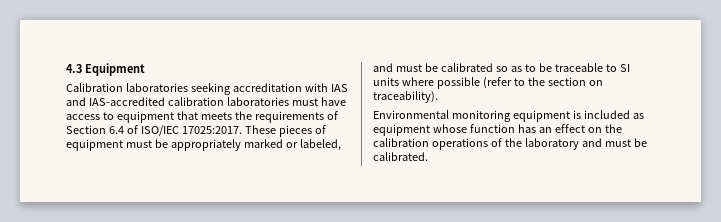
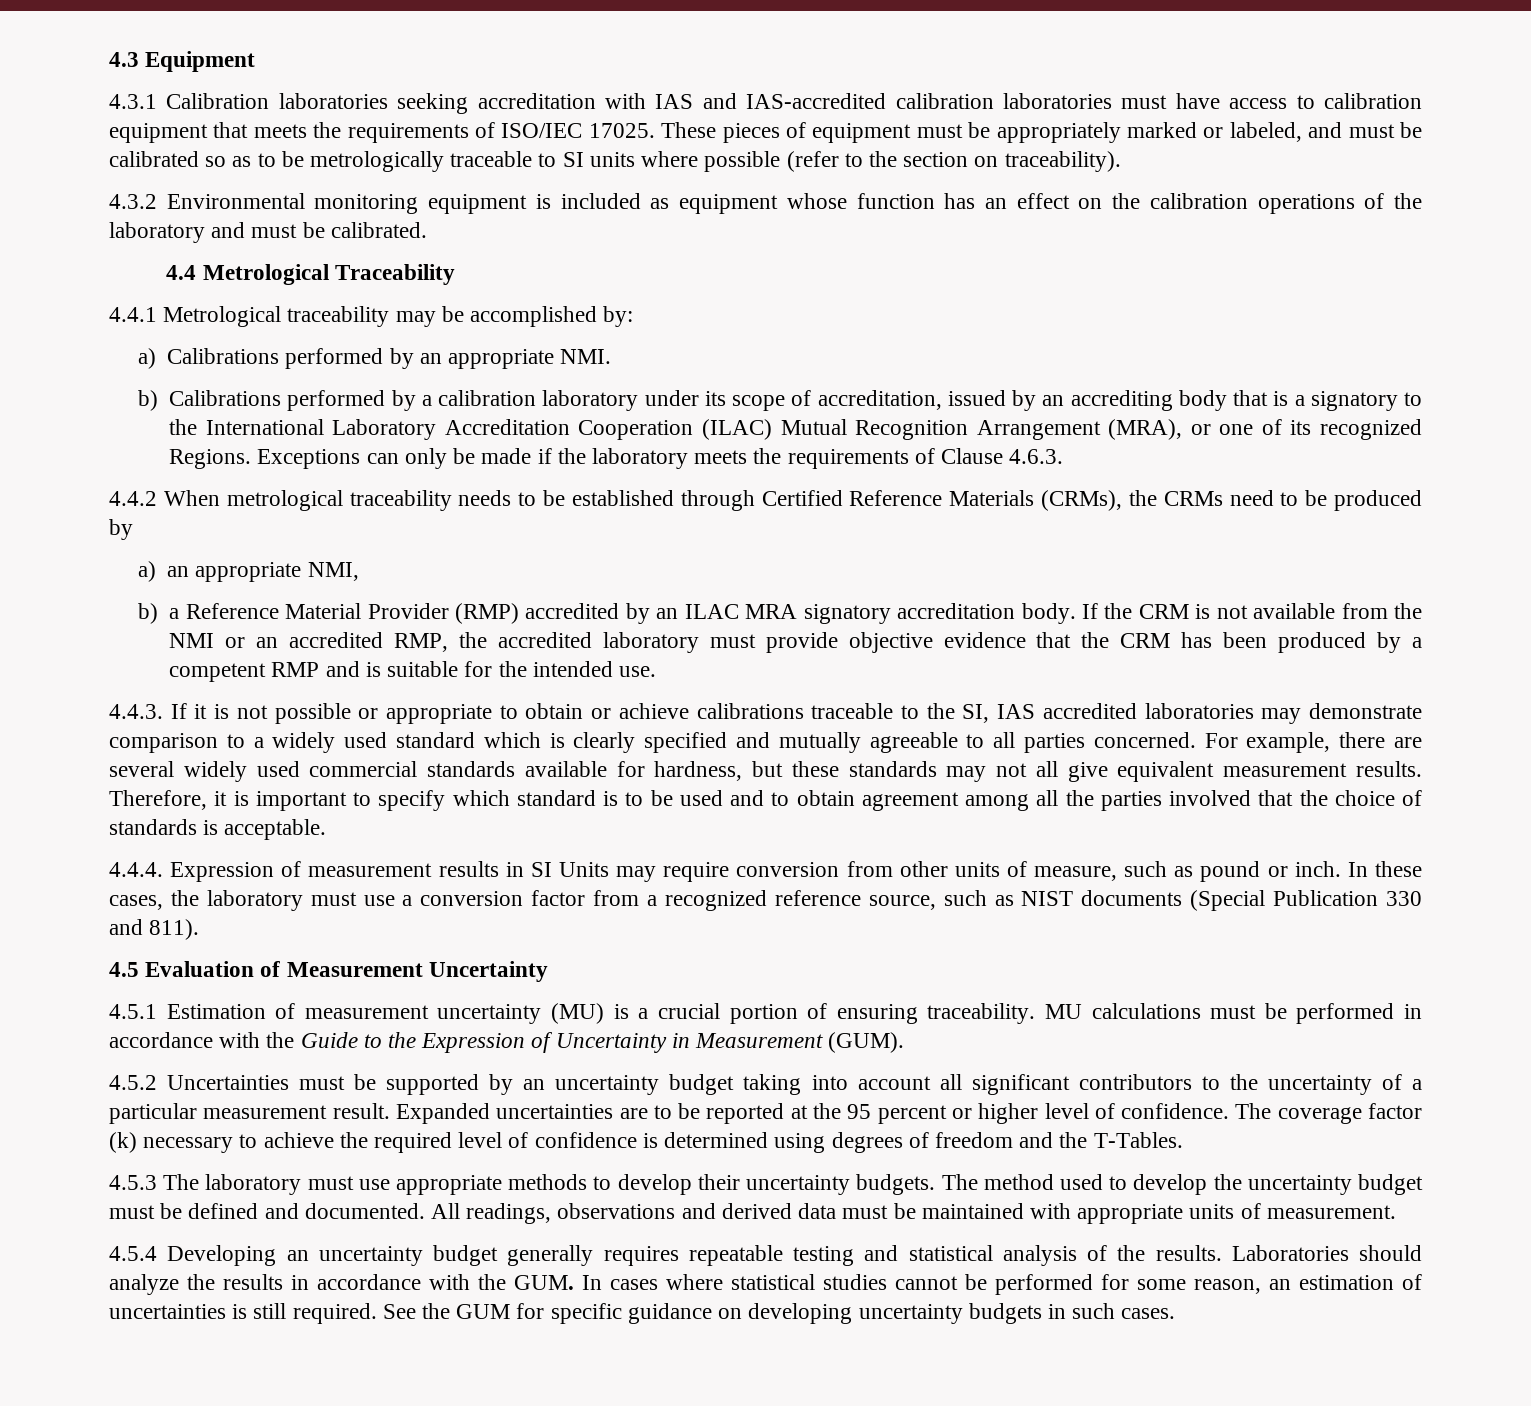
- Calibration laboratories seeking accreditation with IAS and IAS-accredited calibration laboratories must have access to equipment that meets the requirements of Section 6.4 of ISO/IEC 17025:2017.
+ 4.3.1 Calibration laboratories seeking accreditation with IAS and IAS-accredited calibration laboratories must have access to calibration equipment that meets the requirements of ISO/IEC 17025.
- These pieces of equipment must be appropriately marked or labeled, and must be calibrated so as to be traceable to SI units where possible (refer to the section on traceability).
+ These pieces of equipment must be appropriately marked or labeled, and must be calibrated so as to be metrologically traceable to SI units where possible (refer to the section on traceability).
- Environmental monitoring equipment is included as equipment whose function has an effect on the calibration operations of the laboratory and must be calibrated.
+ 4.3.2 Environmental monitoring equipment is included as equipment whose function has an effect on the calibration operations of the laboratory and must be calibrated.
+ 4.4 Metrological Traceability
+ 4.4.1 Metrological traceability may be accomplished by:
+ a) Calibrations performed by an appropriate NMI.
+ b) Calibrations performed by a calibration laboratory under its scope of accreditation, issued by an accrediting body that is a signatory to the International Laboratory Accreditation Cooperation (ILAC) Mutual Recognition Arrangement (MRA), or one of its recognized Regions. Exceptions can only be made if the laboratory meets the requirements of Clause 4.6.3.
+ 4.4.2 When metrological traceability needs to be established through Certified Reference Materials (CRMs), the CRMs need to be produced by
+ a) an appropriate NMI,
+ b) a Reference Material Provider (RMP) accredited by an ILAC MRA signatory accreditation body. If the CRM is not available from the NMI or an accredited RMP, the accredited laboratory must provide objective evidence that the CRM has been produced by a competent RMP and is suitable for the intended use.
+ 4.4.3. If it is not possible or appropriate to obtain or achieve calibrations traceable to the SI, IAS accredited laboratories may demonstrate comparison to a widely used standard which is clearly specified and mutually agreeable to all parties concerned. For example, there are several widely used commercial standards available for hardness, but these standards may not all give equivalent measurement results. Therefore, it is important to specify which standard is to be used and to obtain agreement among all the parties involved that the choice of standards is acceptable.
+ 4.4.4. Expression of measurement results in SI Units may require conversion from other units of measure, such as pound or inch. In these cases, the laboratory must use a conversion factor from a recognized reference source, such as NIST documents (Special Publication 330 and 811).
+ 4.5 Evaluation of Measurement Uncertainty
+ 4.5.1 Estimation of measurement uncertainty (MU) is a crucial portion of ensuring traceability. MU calculations must be performed in accordance with the Guide to the Expression of Uncertainty in Measurement (GUM).
+ 4.5.2 Uncertainties must be supported by an uncertainty budget taking into account all significant contributors to the uncertainty of a particular measurement result. Expanded uncertainties are to be reported at the 95 percent or higher level of confidence. The coverage factor (k) necessary to achieve the required level of confidence is determined using degrees of freedom and the T-Tables.
+ 4.5.3 The laboratory must use appropriate methods to develop their uncertainty budgets. The method used to develop the uncertainty budget must be defined and documented. All readings, observations and derived data must be maintained with appropriate units of measurement.
+ 4.5.4 Developing an uncertainty budget generally requires repeatable testing and statistical analysis of the results. Laboratories should analyze the results in accordance with the GUM. In cases where statistical studies cannot be performed for some reason, an estimation of uncertainties is still required. See the GUM for specific guidance on developing uncertainty budgets in such cases.

